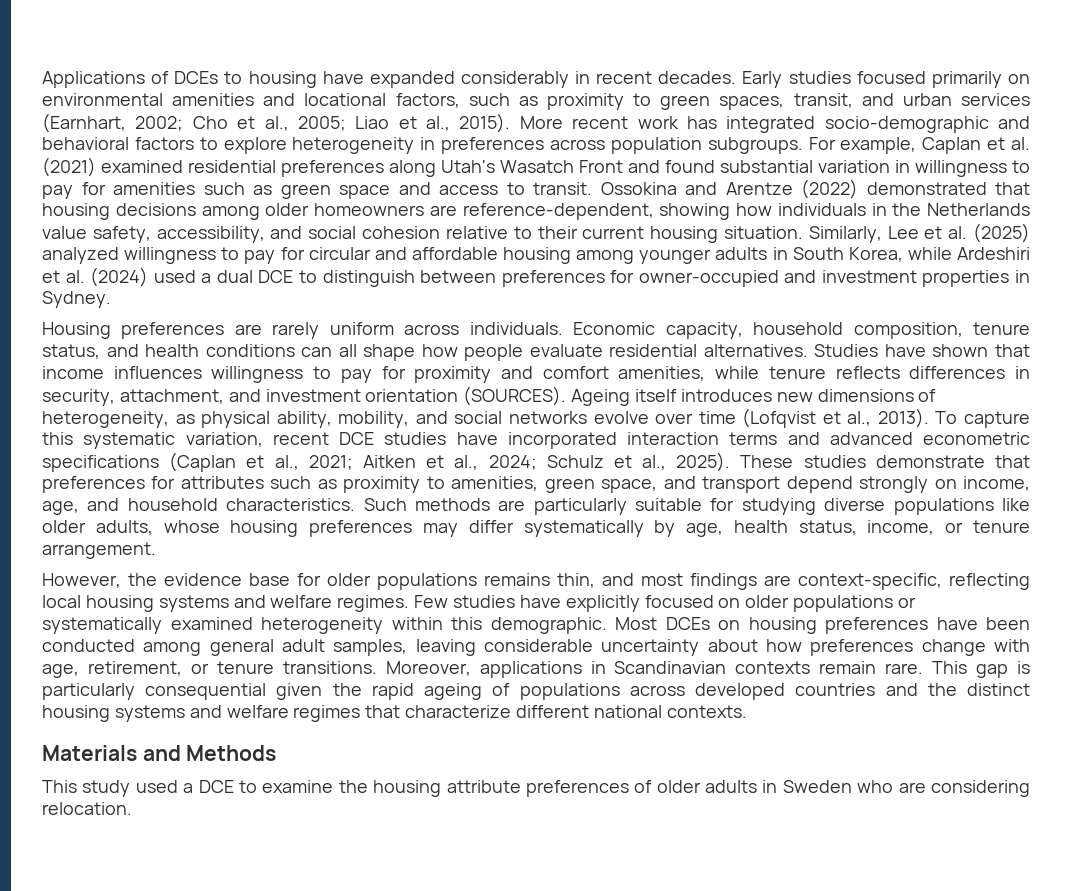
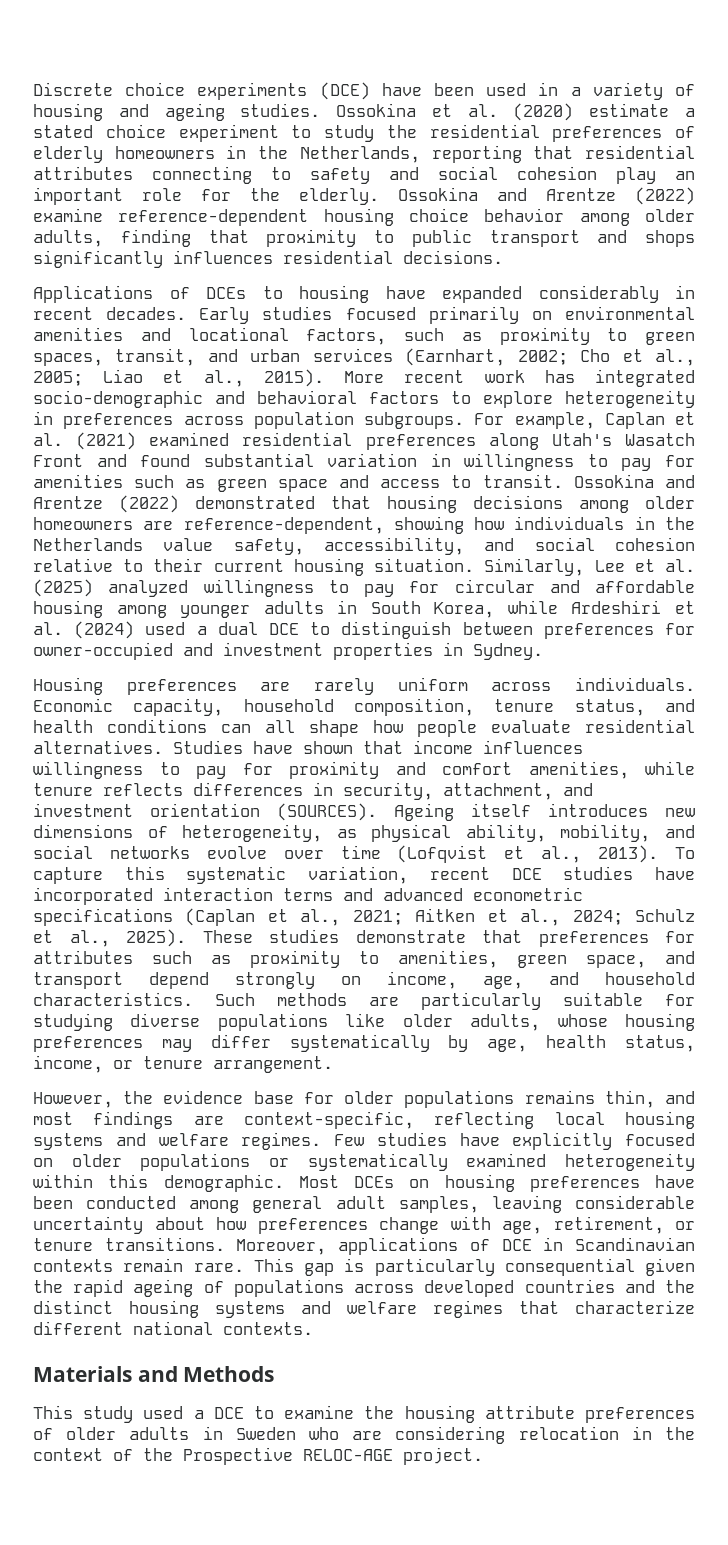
+ Discrete choice experiments (DCE) have been used in a variety of housing and ageing studies. Ossokina et al. (2020) estimate a stated choice experiment to study the residential preferences of elderly homeowners in the Netherlands, reporting that residential attributes connecting to safety and social cohesion play an important role for the elderly. Ossokina and Arentze (2022) examine reference-dependent housing choice behavior among older adults, finding that proximity to public transport and shops significantly influences residential decisions.
- Moreover, applications in Scandinavian contexts remain rare.
+ Moreover, applications of DCE in Scandinavian contexts remain rare.
- This study used a DCE to examine the housing attribute preferences of older adults in Sweden who are considering relocation.
+ This study used a DCE to examine the housing attribute preferences of older adults in Sweden who are considering relocation in the context of the Prospective RELOC-AGE project.

